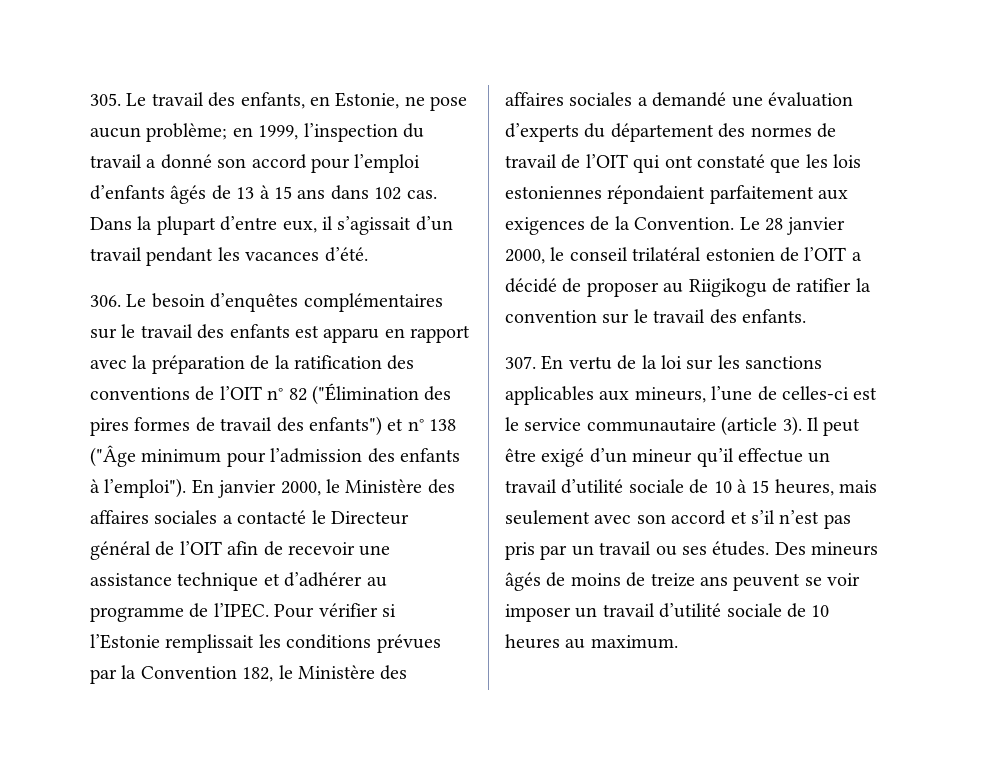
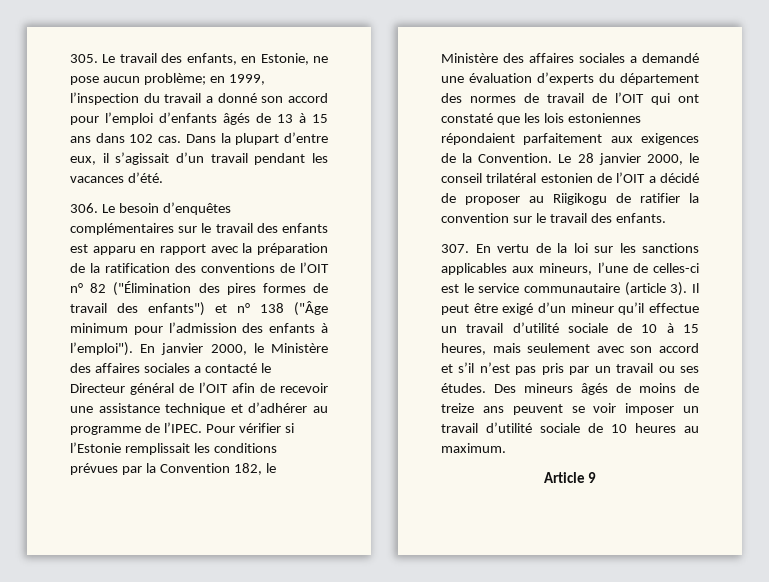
+ Article 9

